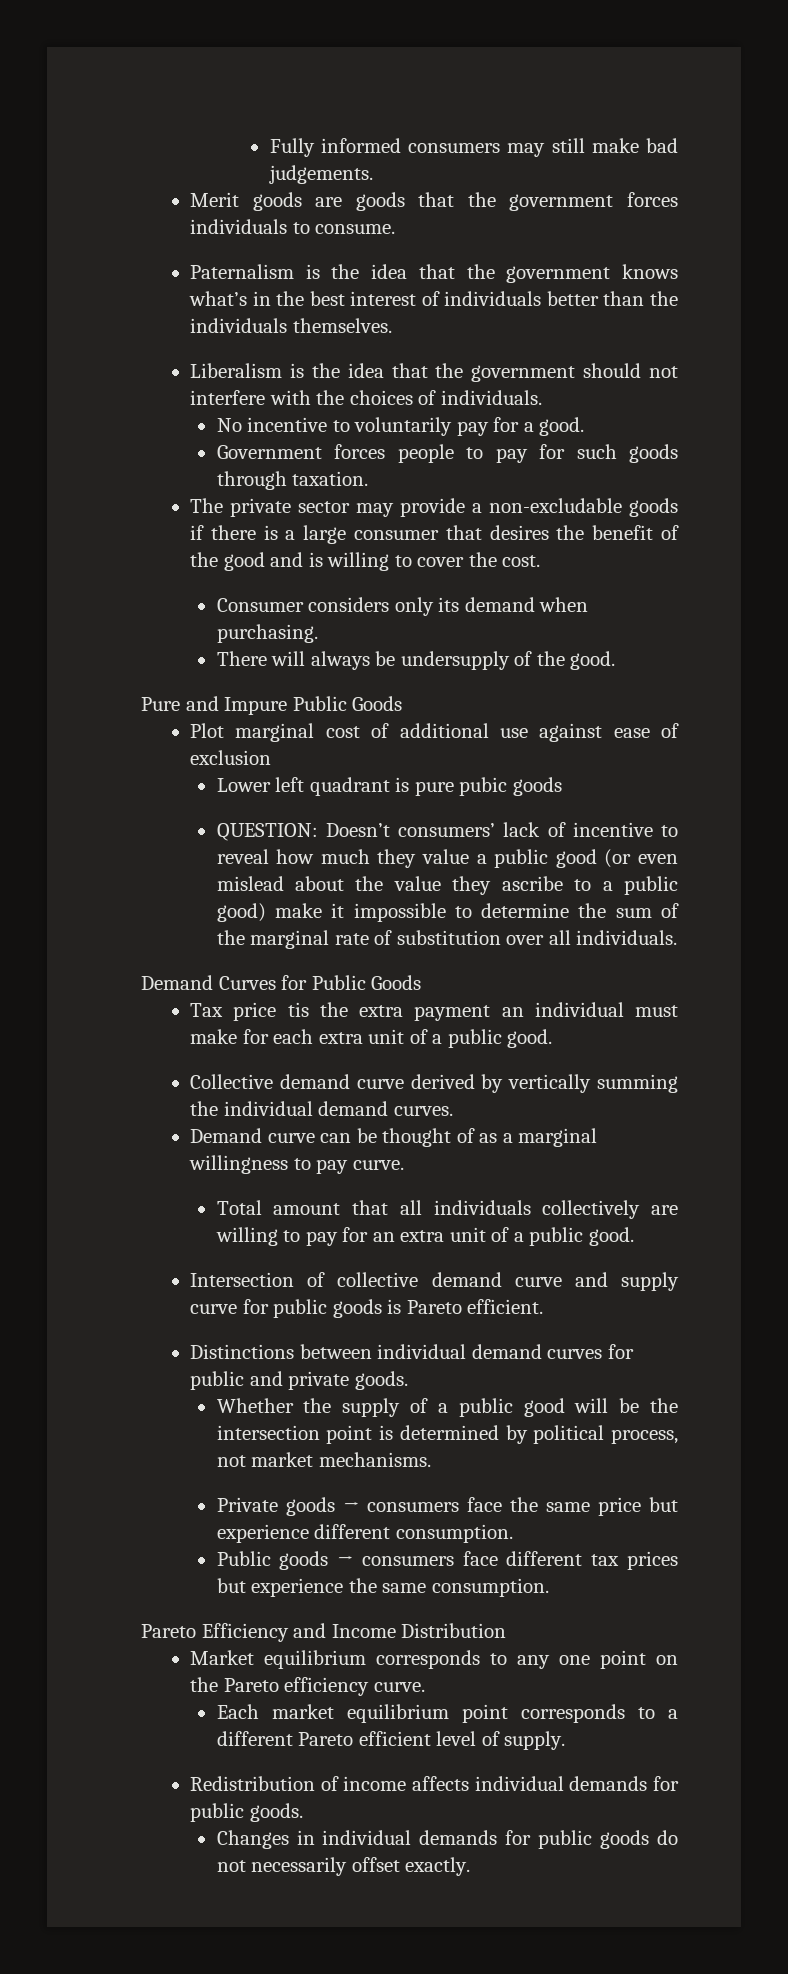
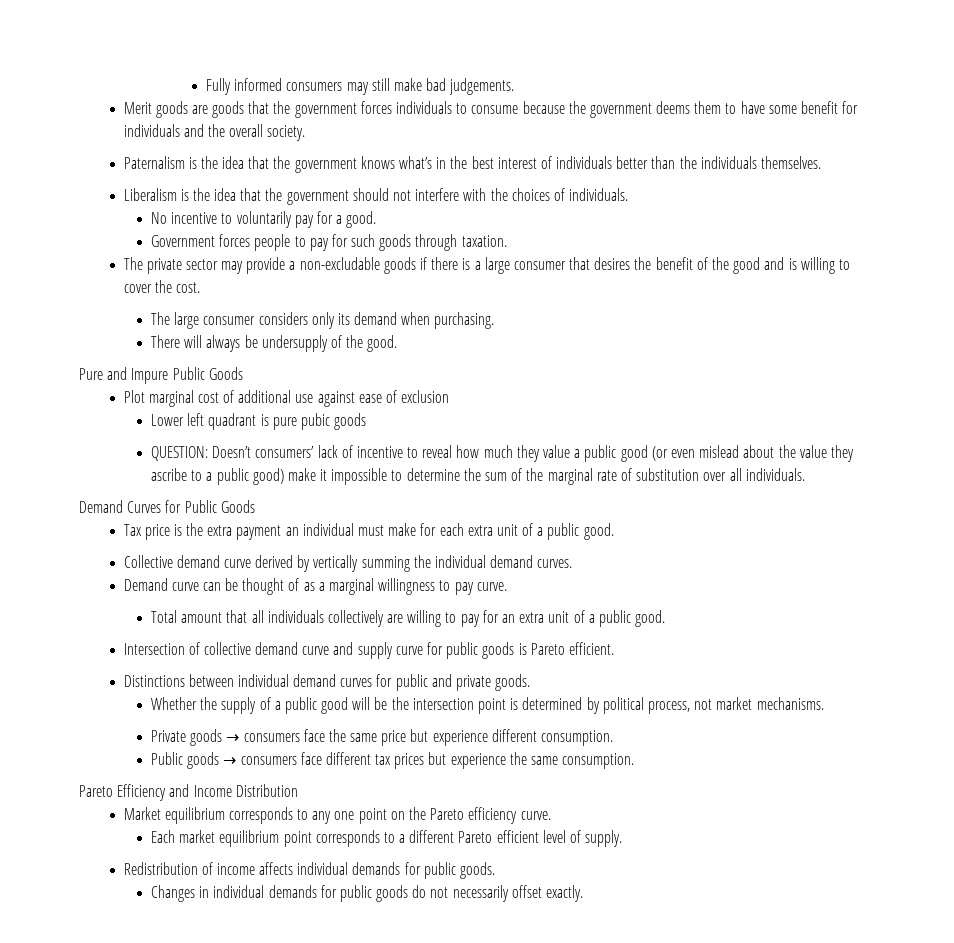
- Merit goods are goods that the government forces individuals to consume.
+ Merit goods are goods that the government forces individuals to consume because the government deems them to have some benefit for individuals and the overall society.
- Consumer considers only its demand when purchasing.
+ The large consumer considers only its demand when purchasing.
- Tax price tis the extra payment an individual must make for each extra unit of a public good.
+ Tax price is the extra payment an individual must make for each extra unit of a public good.

